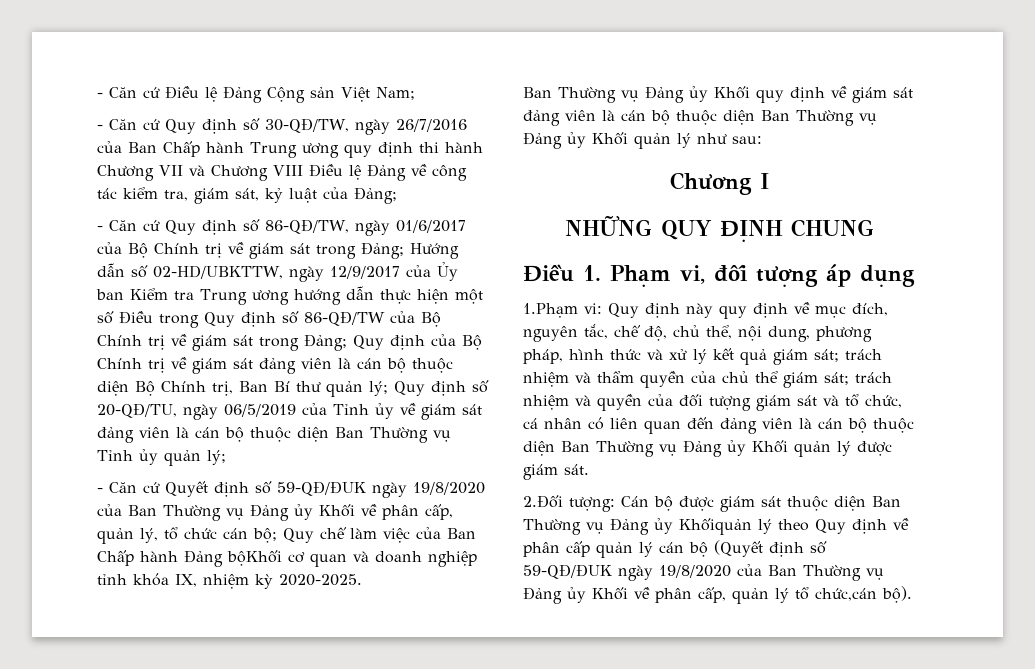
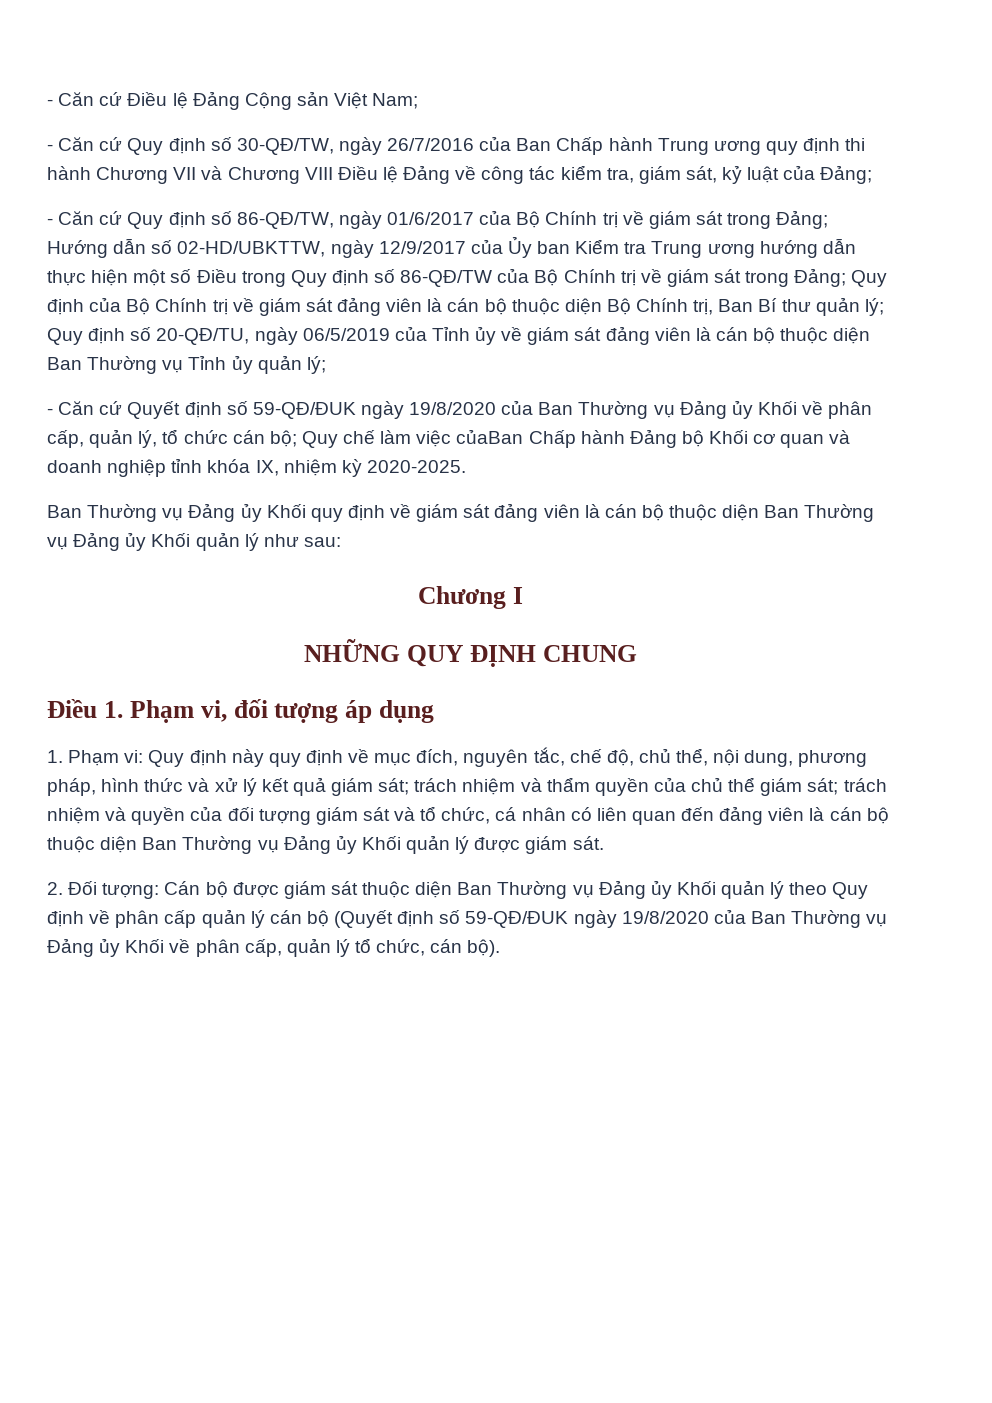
- - Căn cứ Quyết định số 59-QĐ/ĐUK ngày 19/8/2020 của Ban Thường vụ Đảng ủy Khối về phân cấp, quản lý, tổ chức cán bộ; Quy chế làm việc của Ban Chấp hành Đảng bộKhối cơ quan và doanh nghiệp tỉnh khóa IX, nhiệm kỳ 2020-2025.
+ - Căn cứ Quyết định số 59-QĐ/ĐUK ngày 19/8/2020 của Ban Thường vụ Đảng ủy Khối về phân cấp, quản lý, tổ chức cán bộ; Quy chế làm việc củaBan Chấp hành Đảng bộ Khối cơ quan và doanh nghiệp tỉnh khóa IX, nhiệm kỳ 2020-2025.
- 1.Phạm vi:
+ 1. Phạm vi:
- 2.Đối tượng: Cán bộ được giám sát thuộc diện Ban Thường vụ Đảng ủy Khốiquản lý theo Quy định về phân cấp quản lý cán bộ (Quyết định số 59-QĐ/ĐUK ngày 19/8/2020 của Ban Thường vụ Đảng ủy Khối về phân cấp, quản lý tổ chức,cán bộ).
+ 2. Đối tượng: Cán bộ được giám sát thuộc diện Ban Thường vụ Đảng ủy Khối quản lý theo Quy định về phân cấp quản lý cán bộ (Quyết định số 59-QĐ/ĐUK ngày 19/8/2020 của Ban Thường vụ Đảng ủy Khối về phân cấp, quản lý tổ chức, cán bộ).

